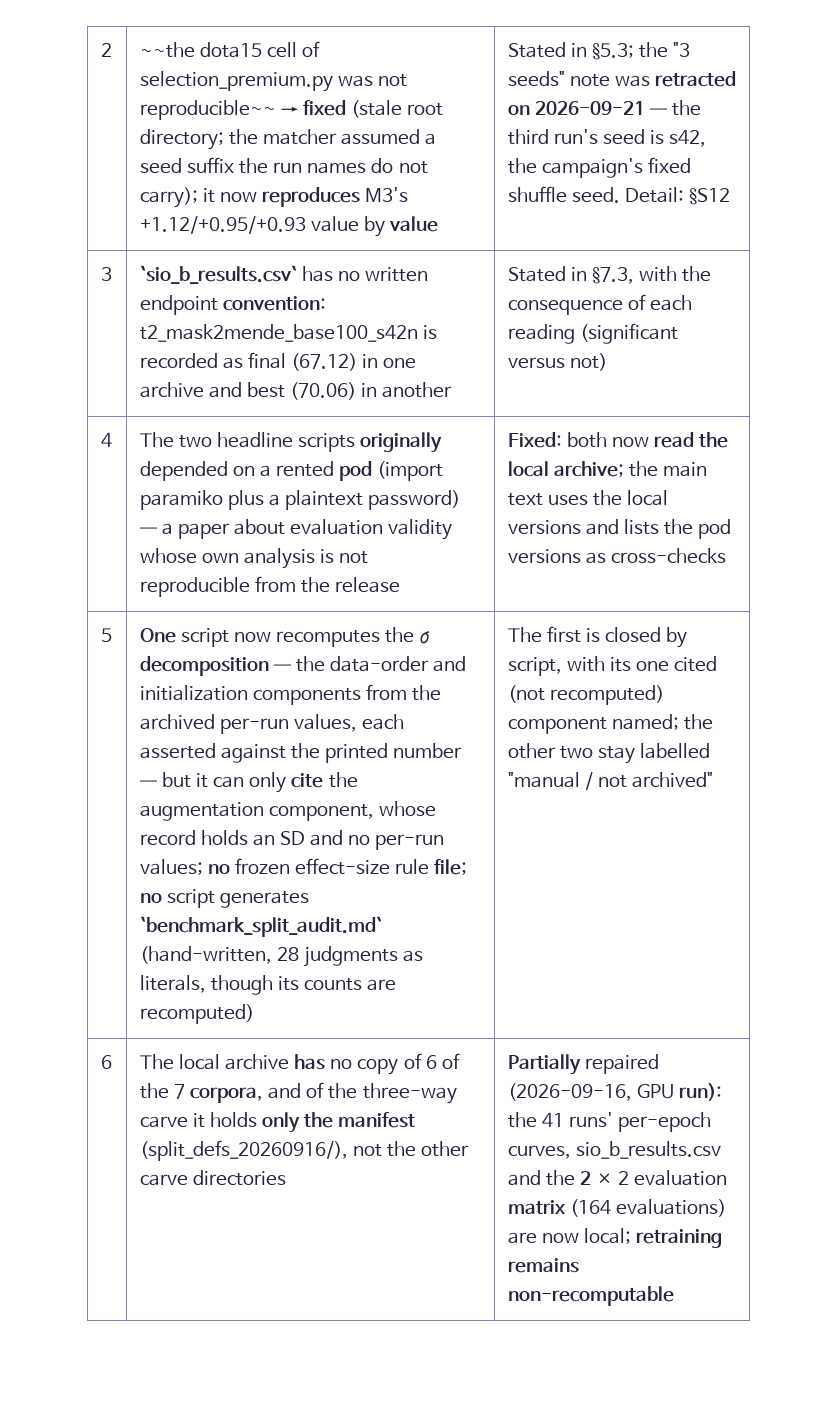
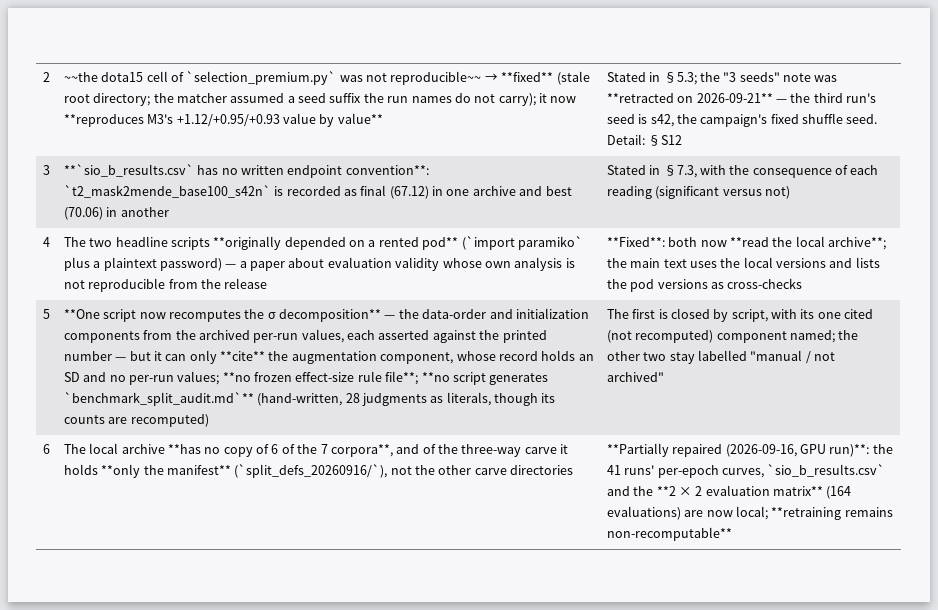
- ~~the dota15 cell of selection_premium.py was not reproducible~~ → fixed (stale root directory; the matcher assumed a seed suffix the run names do not carry); it now reproduces M3's +1.12/+0.95/+0.93 value by value
+ ~~the dota15 cell of `selection_premium.py` was not reproducible~~ → **fixed** (stale root directory; the matcher assumed a seed suffix the run names do not carry); it now **reproduces M3's +1.12/+0.95/+0.93 value by value**
- Stated in §5.3; the "3 seeds" note was retracted on 2026-09-21 — the third run's seed is s42, the campaign's fixed shuffle seed.
+ Stated in §5.3; the "3 seeds" note was **retracted on 2026-09-21** — the third run's seed is s42, the campaign's fixed shuffle seed.
- 3 | `sio_b_results.csv` has no written endpoint convention: t2_mask2mende_base100_s42n is recorded as final (67.12) in one archive and best (70.06) in another | Stated in §7.3, with the consequence of each reading (significant versus not)
+ 3 | **`sio_b_results.csv` has no written endpoint convention**: `t2_mask2mende_base100_s42n` is recorded as final (67.12) in one archive and best (70.06) in another | Stated in §7.3, with the consequence of each reading (significant versus not)
- The two headline scripts originally depended on a rented pod (import paramiko plus a plaintext password) — a paper about evaluation validity whose own analysis is not reproducible from the release
+ The two headline scripts **originally depended on a rented pod** (`import paramiko` plus a plaintext password) — a paper about evaluation validity whose own analysis is not reproducible from the release
- Fixed: both now read the local archive; the main text uses the local versions and lists the pod versions as cross-checks
+ **Fixed**: both now **read the local archive**; the main text uses the local versions and lists the pod versions as cross-checks
- One script now recomputes the σ decomposition — the data-order and initialization components from the archived per-run values, each asserted against the printed number — but it can only cite the augmentation component, whose record holds an SD and no per-run values; no frozen effect-size rule file; no script generates `benchmark_split_audit.md` (hand-written, 28 judgments as literals, though its counts are recomputed)
+ **One script now recomputes the σ decomposition** — the data-order and initialization components from the archived per-run values, each asserted against the printed number — but it can only **cite** the augmentation component, whose record holds an SD and no per-run values; **no frozen effect-size rule file**; **no script generates `benchmark_split_audit.md`** (hand-written, 28 judgments as literals, though its counts are recomputed)
- The local archive has no copy of 6 of the 7 corpora, and of the three-way carve it holds only the manifest (split_defs_20260916/), not the other carve directories
+ The local archive **has no copy of 6 of the 7 corpora**, and of the three-way carve it holds **only the manifest** (`split_defs_20260916/`), not the other carve directories
- Partially repaired (2026-09-16, GPU run): the 41 runs' per-epoch curves, sio_b_results.csv and the 2 × 2 evaluation matrix (164 evaluations) are now local; retraining remains non-recomputable
+ **Partially repaired (2026-09-16, GPU run)**: the 41 runs' per-epoch curves, `sio_b_results.csv` and the **2 × 2 evaluation matrix** (164 evaluations) are now local; **retraining remains non-recomputable**

